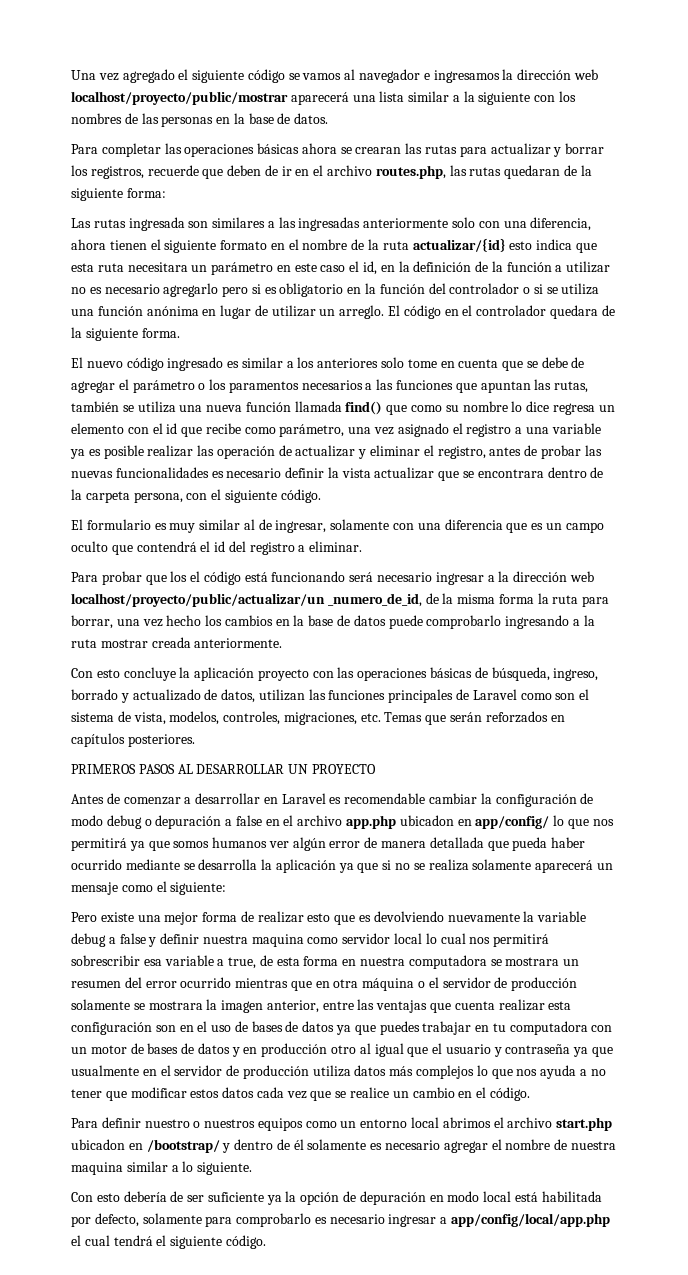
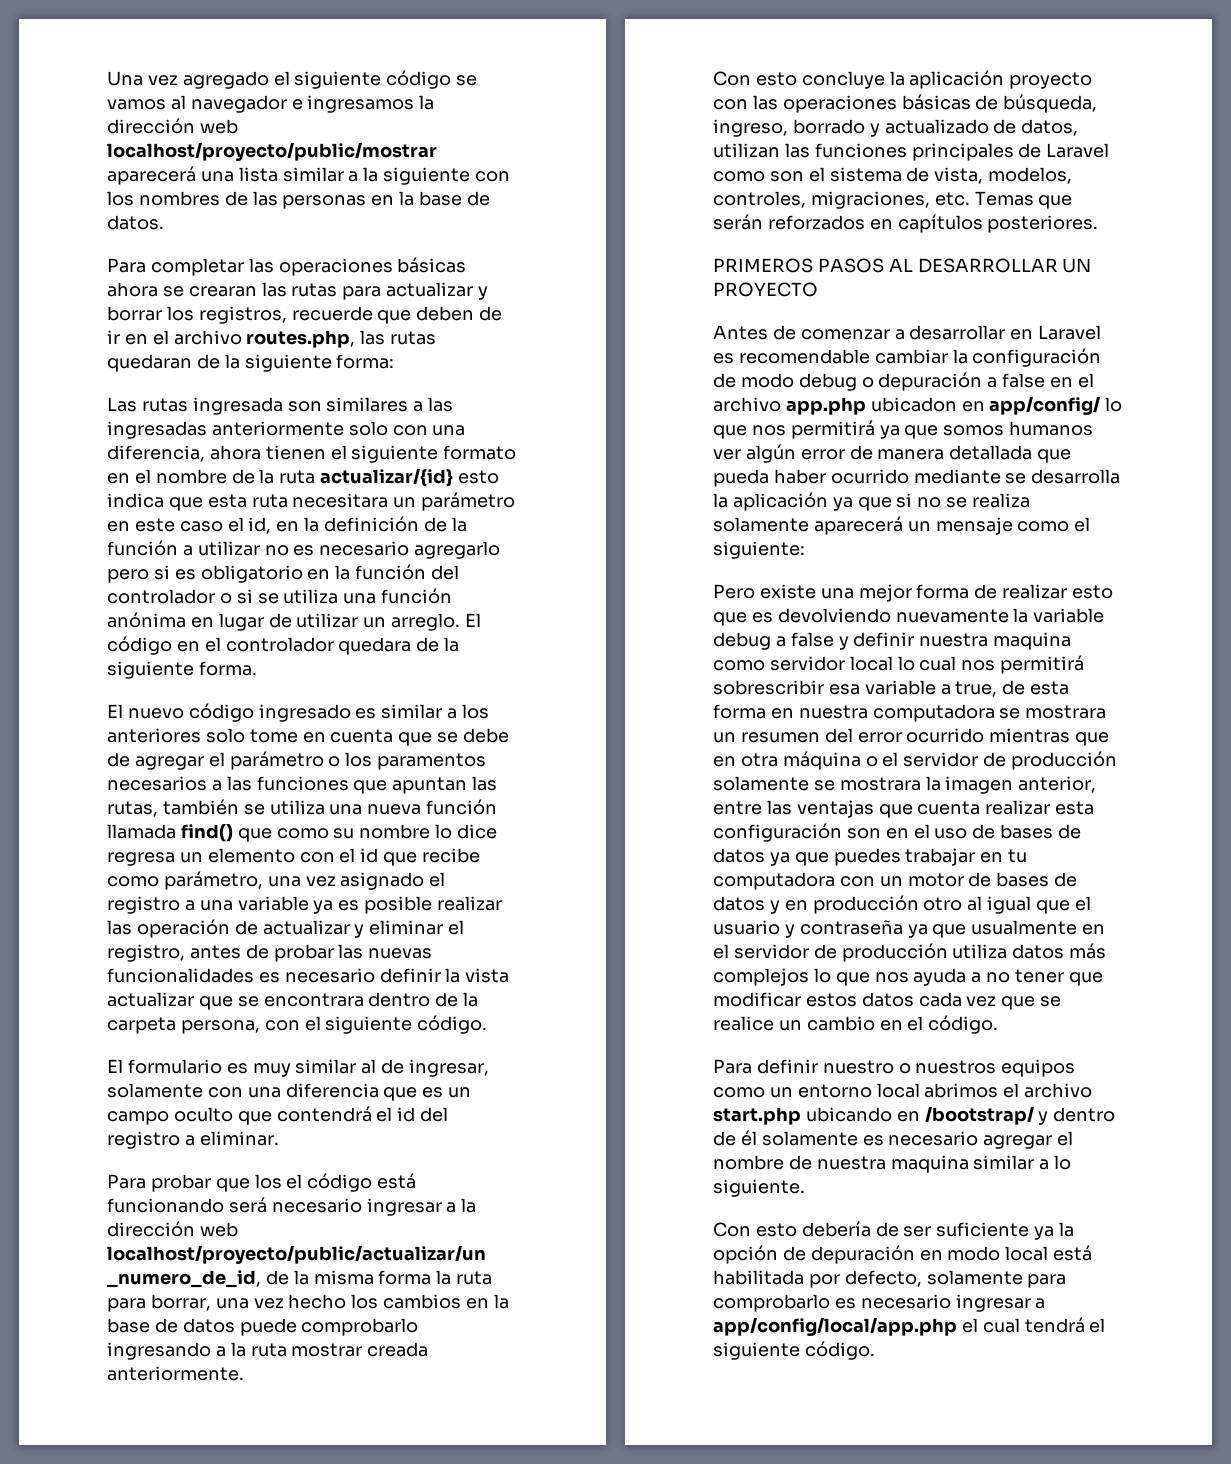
- Para definir nuestro o nuestros equipos como un entorno local abrimos el archivo start.php ubicadon en /bootstrap/ y dentro de él solamente es necesario agregar el nombre de nuestra maquina similar a lo siguiente.
+ Para definir nuestro o nuestros equipos como un entorno local abrimos el archivo start.php ubicando en /bootstrap/ y dentro de él solamente es necesario agregar el nombre de nuestra maquina similar a lo siguiente.

